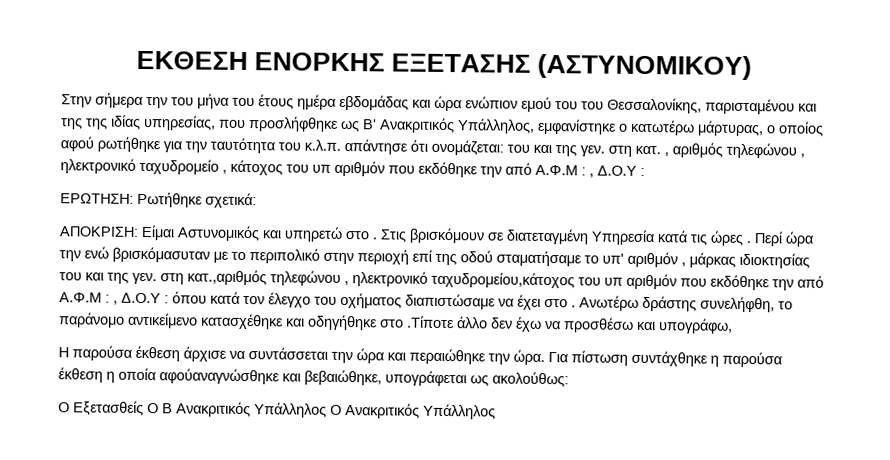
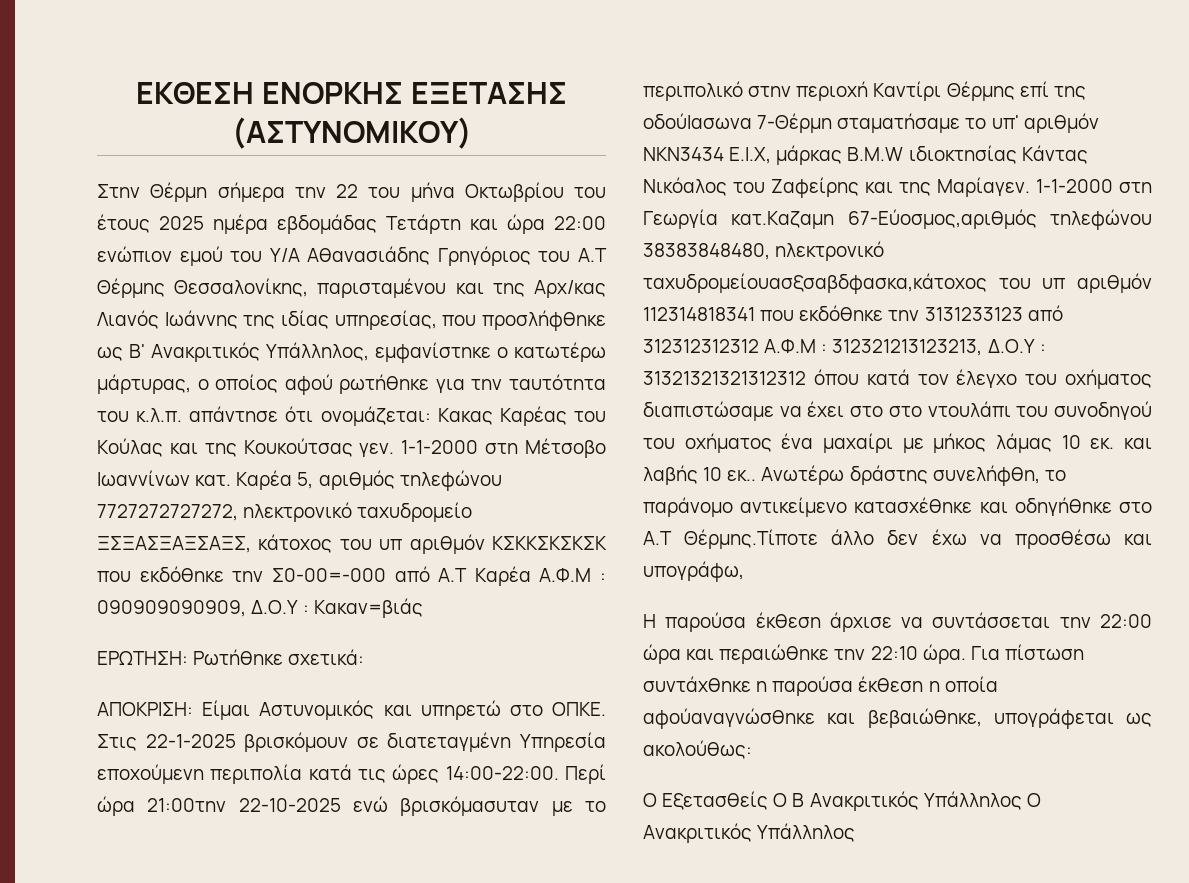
- Στην σήμερα την του μήνα του έτους ημέρα εβδομάδας και ώρα ενώπιον εμού του του Θεσσαλονίκης, παρισταμένου και της της ιδίας υπηρεσίας, που προσλήφθηκε ως Β' Ανακριτικός Υπάλληλος, εμφανίστηκε ο κατωτέρω μάρτυρας, ο οποίος αφού ρωτήθηκε για την ταυτότητα του κ.λ.π. απάντησε ότι ονομάζεται: του και της γεν. στη κατ. , αριθμός τηλεφώνου , ηλεκτρονικό ταχυδρομείο , κάτοχος του υπ αριθμόν που εκδόθηκε την από Α.Φ.Μ : , Δ.Ο.Υ :
+ Στην Θέρμη σήμερα την 22 του μήνα Οκτωβρίου του έτους 2025 ημέρα εβδομάδας Τετάρτη και ώρα 22:00 ενώπιον εμού του Υ/Α Αθανασιάδης Γρηγόριος του Α.Τ Θέρμης Θεσσαλονίκης, παρισταμένου και της Αρχ/κας Λιανός Ιωάννης της ιδίας υπηρεσίας, που προσλήφθηκε ως Β' Ανακριτικός Υπάλληλος, εμφανίστηκε ο κατωτέρω μάρτυρας, ο οποίος αφού ρωτήθηκε για την ταυτότητα του κ.λ.π. απάντησε ότι ονομάζεται: Κακας Καρέας του Κούλας και της Κουκούτσας γεν. 1-1-2000 στη Μέτσοβο Ιωαννίνων κατ. Καρέα 5, αριθμός τηλεφώνου 7727272727272, ηλεκτρονικό ταχυδρομείο ΞΣΞΑΣΞΑΞΣΑΞΣ, κάτοχος του υπ αριθμόν ΚΣΚΚΣΚΣΚΣΚ που εκδόθηκε την Σ0-00=-000 από Α.Τ Καρέα Α.Φ.Μ : 090909090909, Δ.Ο.Υ : Κακαν=βιάς
- ΑΠΟΚΡΙΣΗ: Είμαι Αστυνομικός και υπηρετώ στο . Στις βρισκόμουν σε διατεταγμένη Υπηρεσία κατά τις ώρες .
+ ΑΠΟΚΡΙΣΗ: Είμαι Αστυνομικός και υπηρετώ στο ΟΠΚΕ. Στις 22-1-2025 βρισκόμουν σε διατεταγμένη Υπηρεσία εποχούμενη περιπολία κατά τις ώρες 14:00-22:00.
- Περί ώρα την ενώ βρισκόμασυταν με το περιπολικό στην περιοχή επί της οδού σταματήσαμε το υπ' αριθμόν , μάρκας ιδιοκτησίας του και της γεν. στη κατ.,αριθμός τηλεφώνου , ηλεκτρονικό ταχυδρομείου,κάτοχος του υπ αριθμόν που εκδόθηκε την από Α.Φ.Μ : , Δ.Ο.Υ : όπου κατά τον έλεγχο του οχήματος διαπιστώσαμε να έχει στo .
+ Περί ώρα 21:00την 22-10-2025 ενώ βρισκόμασυταν με το περιπολικό στην περιοχή Καντίρι Θέρμης επί της οδούΙασωνα 7-Θέρμη σταματήσαμε το υπ' αριθμόν ΝΚΝ3434 Ε.Ι.Χ, μάρκας Β.Μ.W ιδιοκτησίας Κάντας Νικόαλος του Ζαφείρης και της Μαρίαγεν. 1-1-2000 στη Γεωργία κατ.Καζαμη 67-Εύοσμος,αριθμός τηλεφώνου 38383848480, ηλεκτρονικό ταχυδρομείουασξσαβδφασκα,κάτοχος του υπ αριθμόν 112314818341 που εκδόθηκε την 3131233123 από 312312312312 Α.Φ.Μ : 312321213123213, Δ.Ο.Υ : 31321321321312312 όπου κατά τον έλεγχο του οχήματος διαπιστώσαμε να έχει στo στο ντουλάπι του συνοδηγού του οχήματος ένα μαχαίρι με μήκος λάμας 10 εκ. και λαβής 10 εκ..
- Ανωτέρω δράστης συνελήφθη, το παράνομο αντικείμενο κατασχέθηκε και οδηγήθηκε στο .Τίποτε άλλο δεν έχω να προσθέσω και υπογράφω,
+ Ανωτέρω δράστης συνελήφθη, το παράνομο αντικείμενο κατασχέθηκε και οδηγήθηκε στο Α.Τ Θέρμης.Τίποτε άλλο δεν έχω να προσθέσω και υπογράφω,
- Η παρούσα έκθεση άρχισε να συντάσσεται την ώρα και περαιώθηκε την ώρα.
+ Η παρούσα έκθεση άρχισε να συντάσσεται την 22:00 ώρα και περαιώθηκε την 22:10 ώρα.

